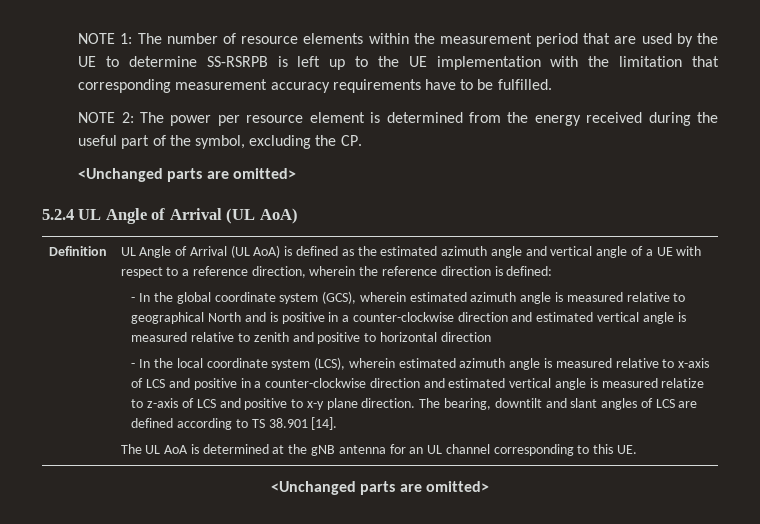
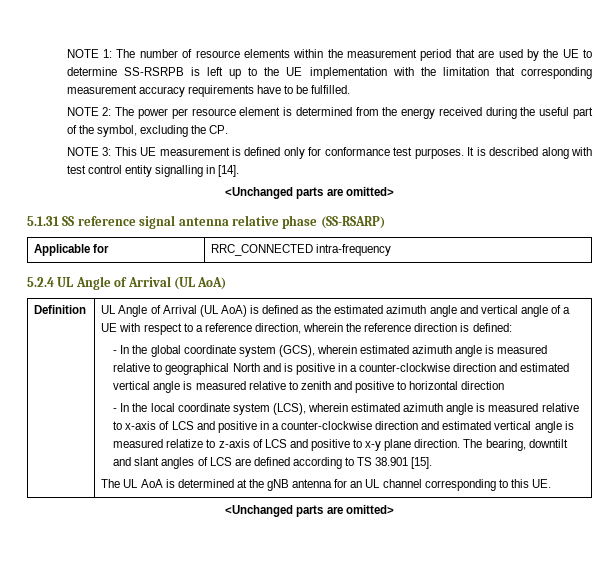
  NOTE 2: The power per resource element is determined from the energy received during the useful part of the symbol, excluding the CP.
+ NOTE 3: This UE measurement is defined only for conformance test purposes. It is described along with test control entity signalling in [14].
  <Unchanged parts are omitted>
+ 5.1.31 SS reference signal antenna relative phase (SS-RSARP)
+ Applicable for | RRC_CONNECTED intra-frequency
- The bearing, downtilt and slant angles of LCS are defined according to TS 38.901 [14].
+ The bearing, downtilt and slant angles of LCS are defined according to TS 38.901 [15].

